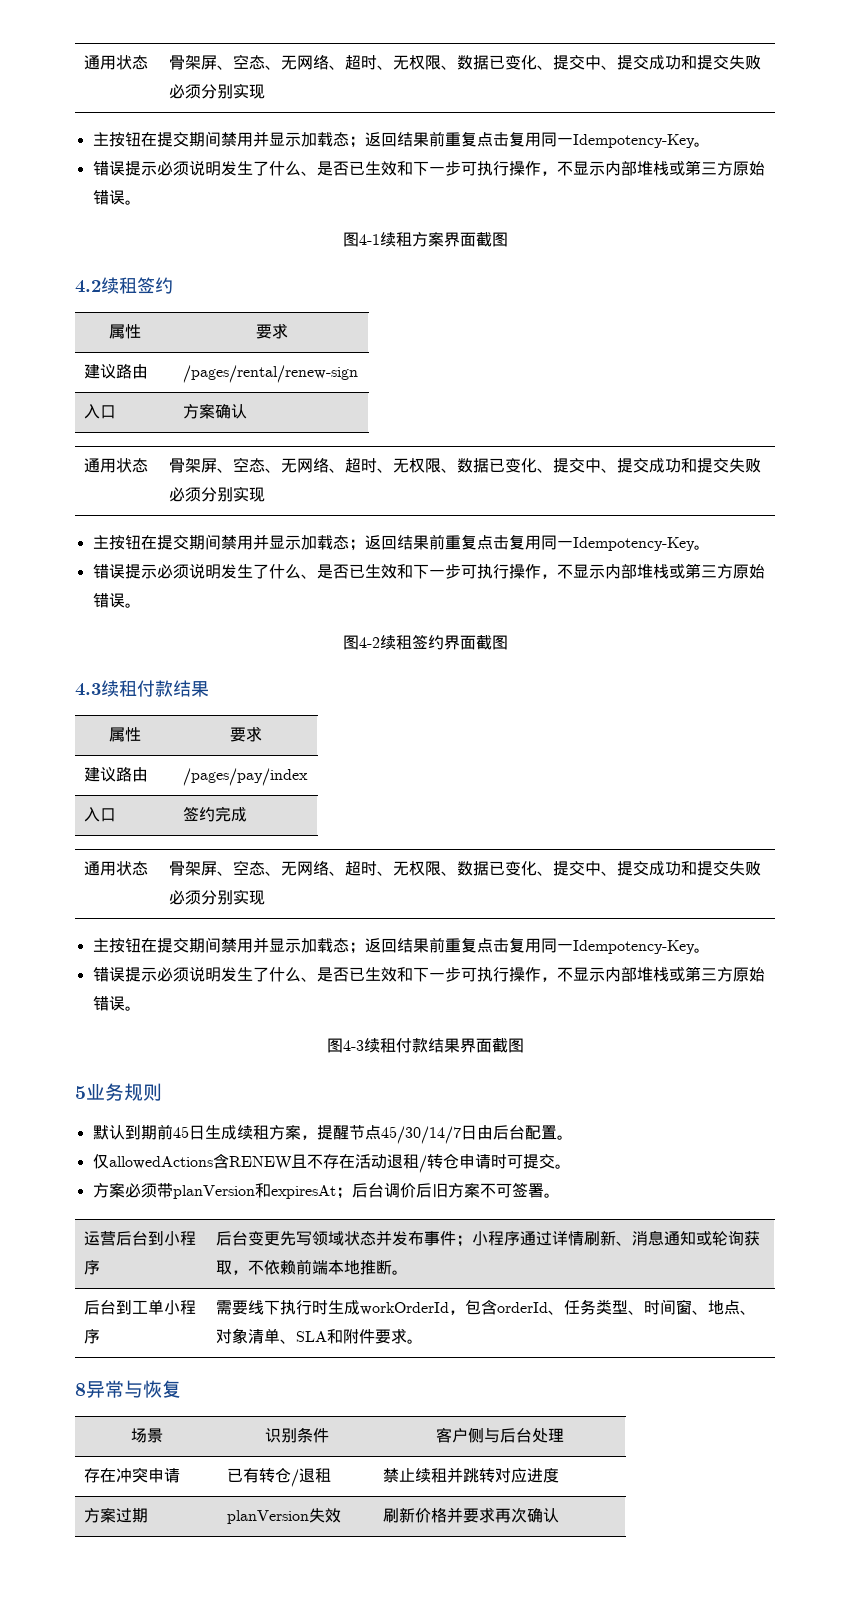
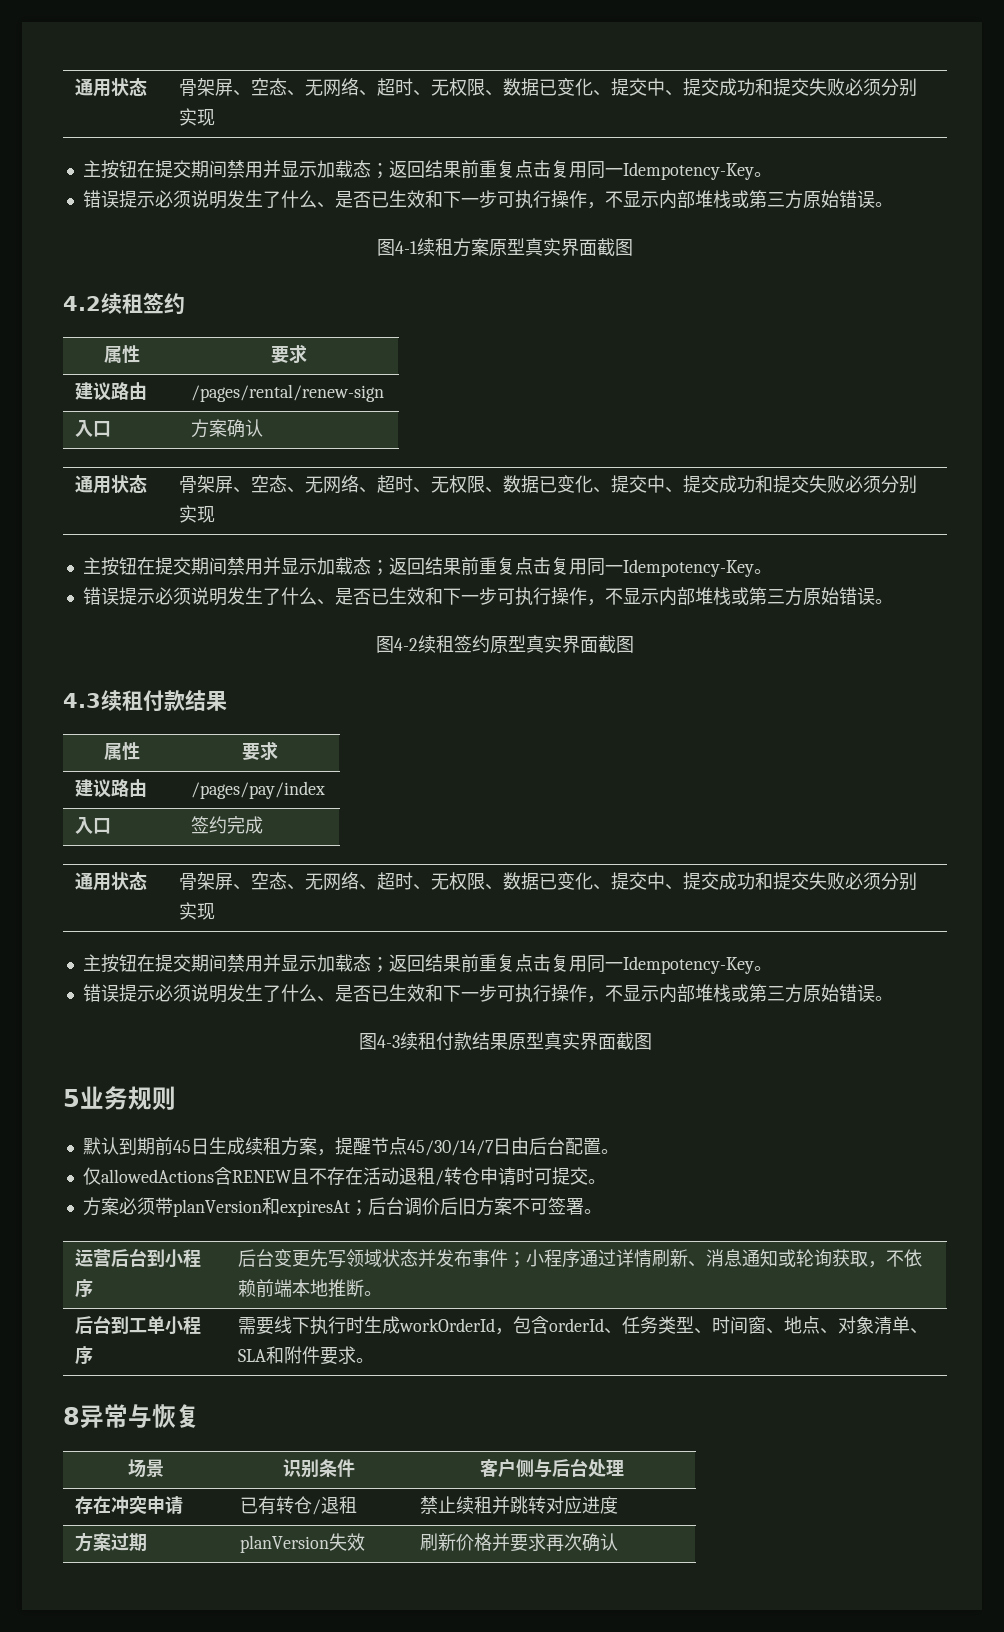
- 图4-1续租方案界面截图
+ 图4-1续租方案原型真实界面截图
- 图4-2续租签约界面截图
+ 图4-2续租签约原型真实界面截图
- 图4-3续租付款结果界面截图
+ 图4-3续租付款结果原型真实界面截图

